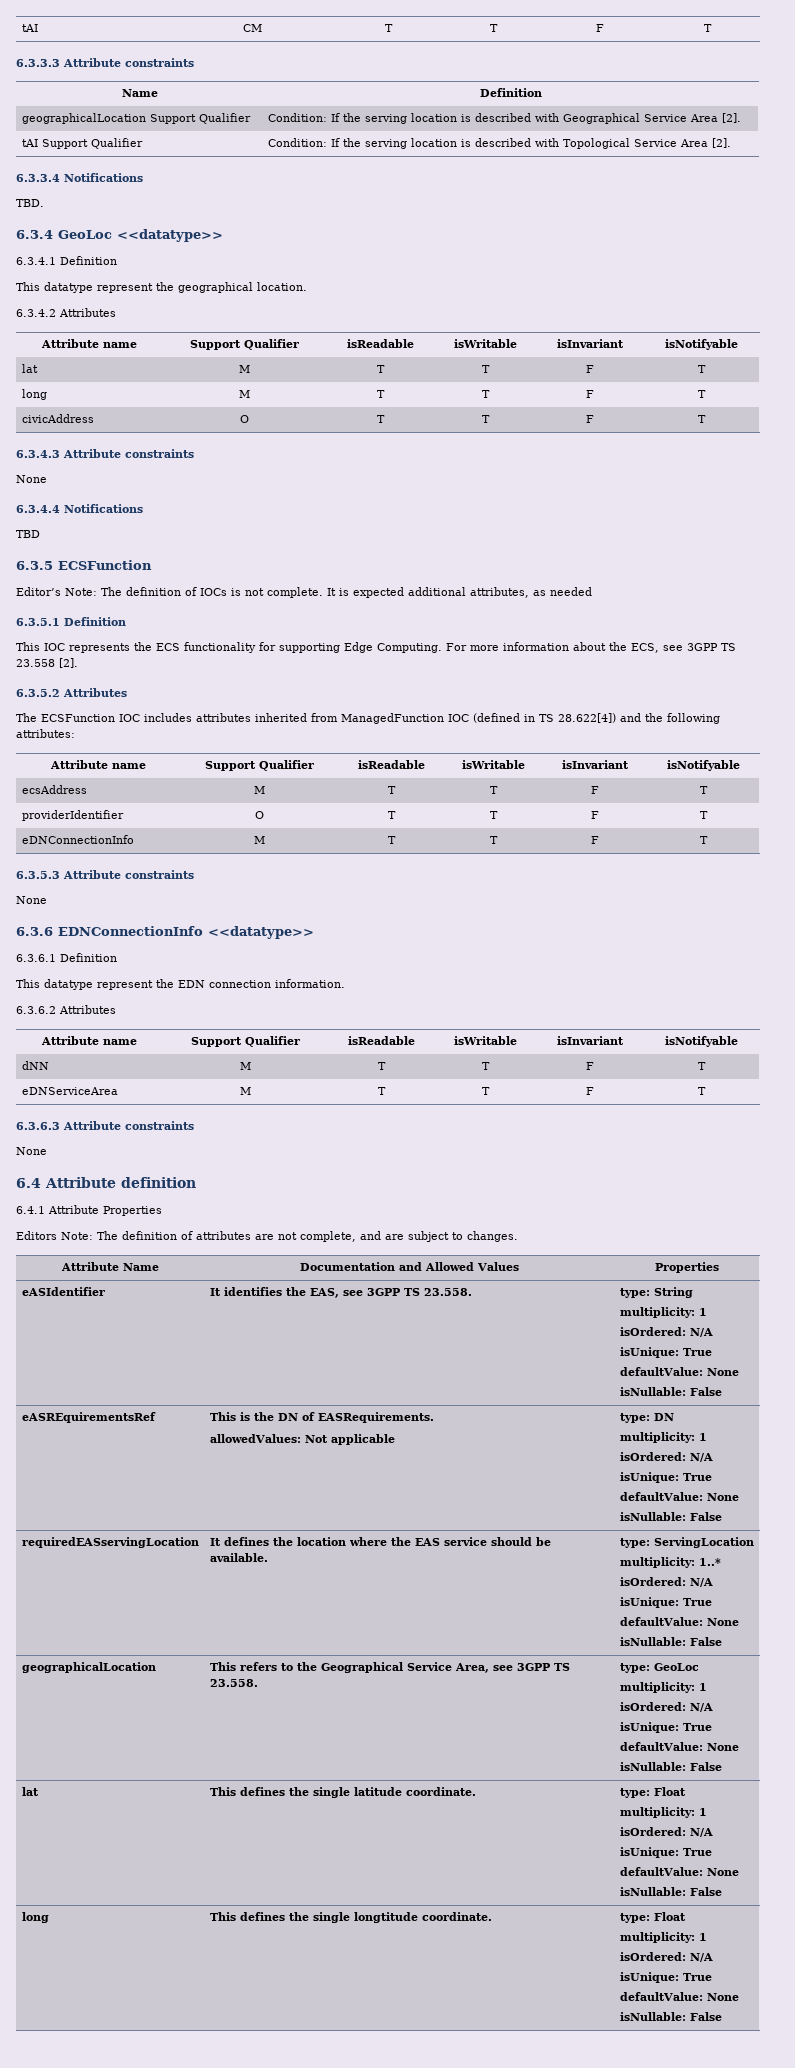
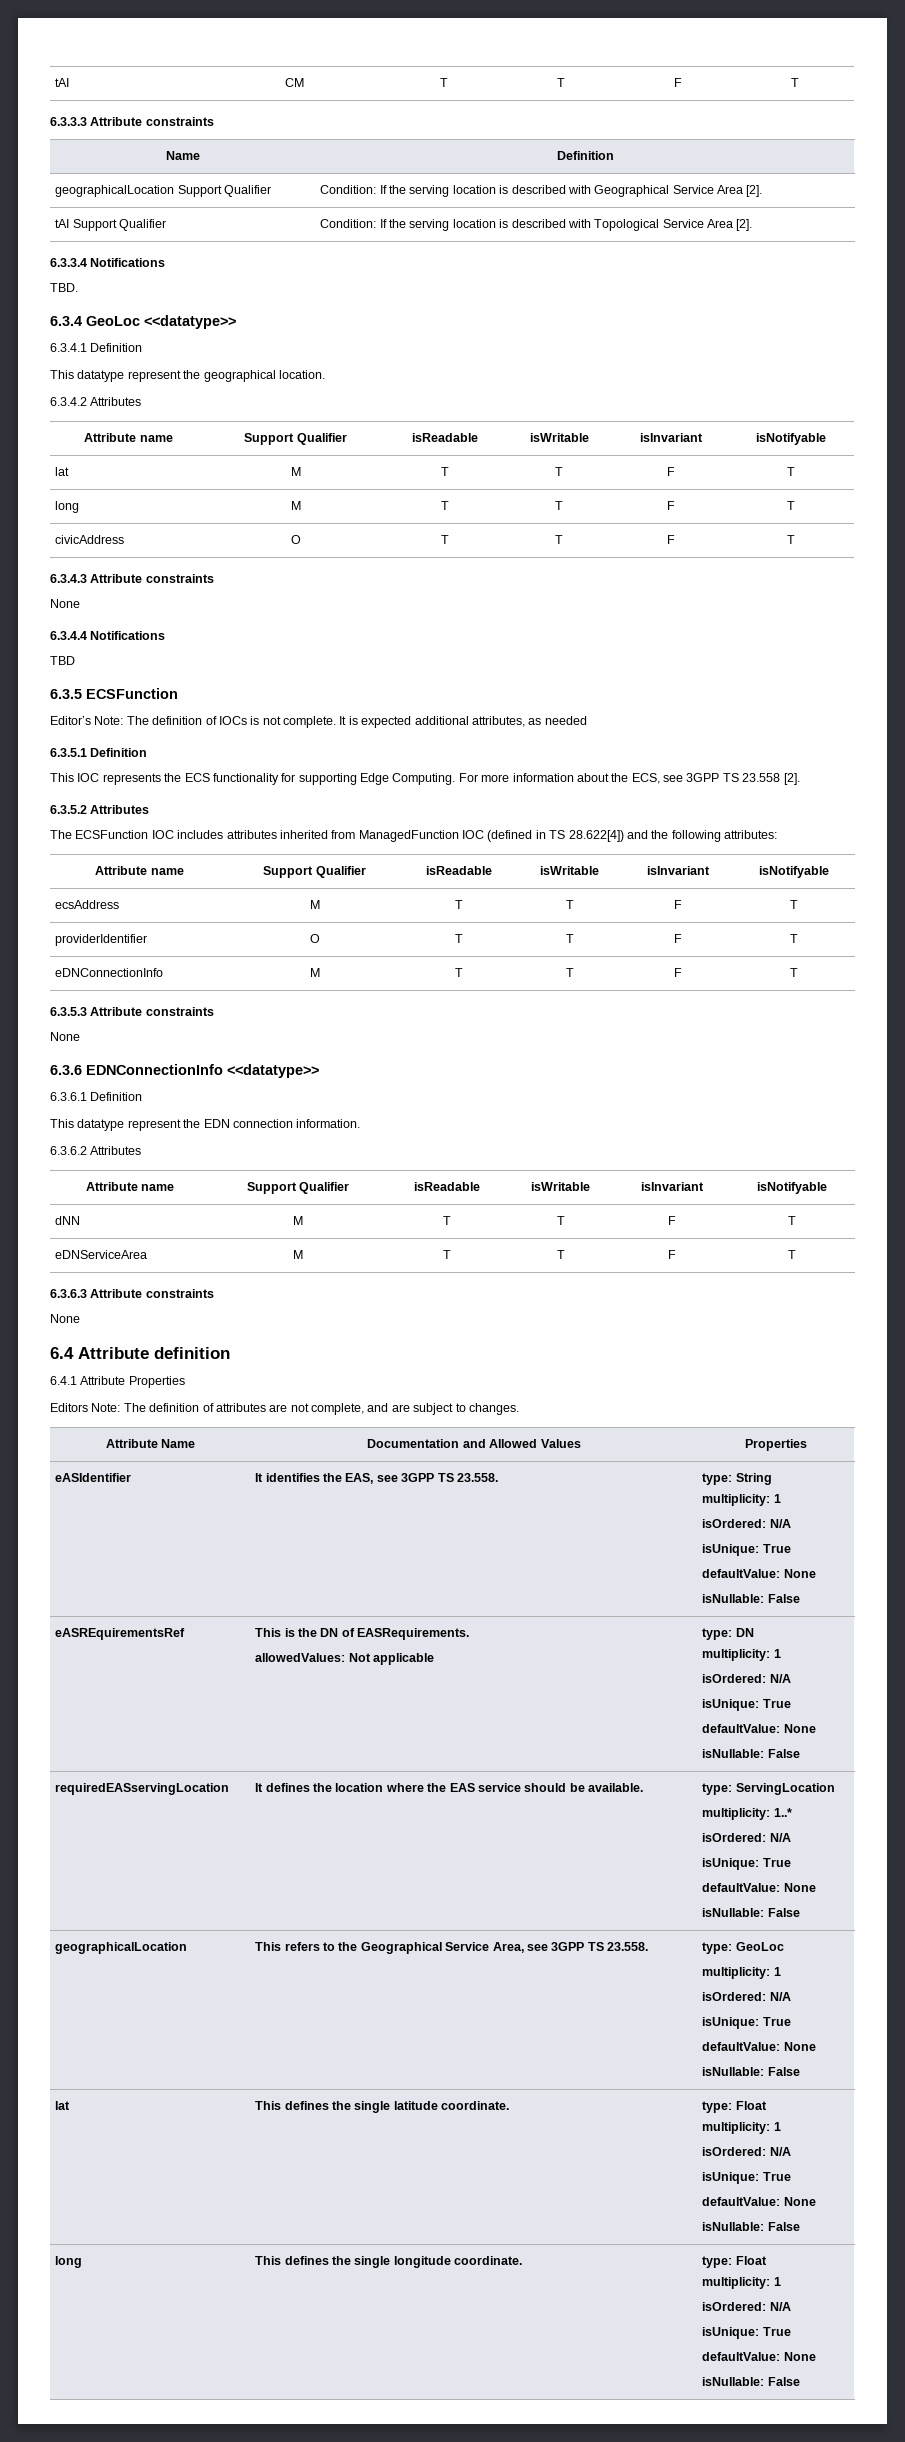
- long | This defines the single longtitude coordinate. | type: Float
+ long | This defines the single longitude coordinate. | type: Float

